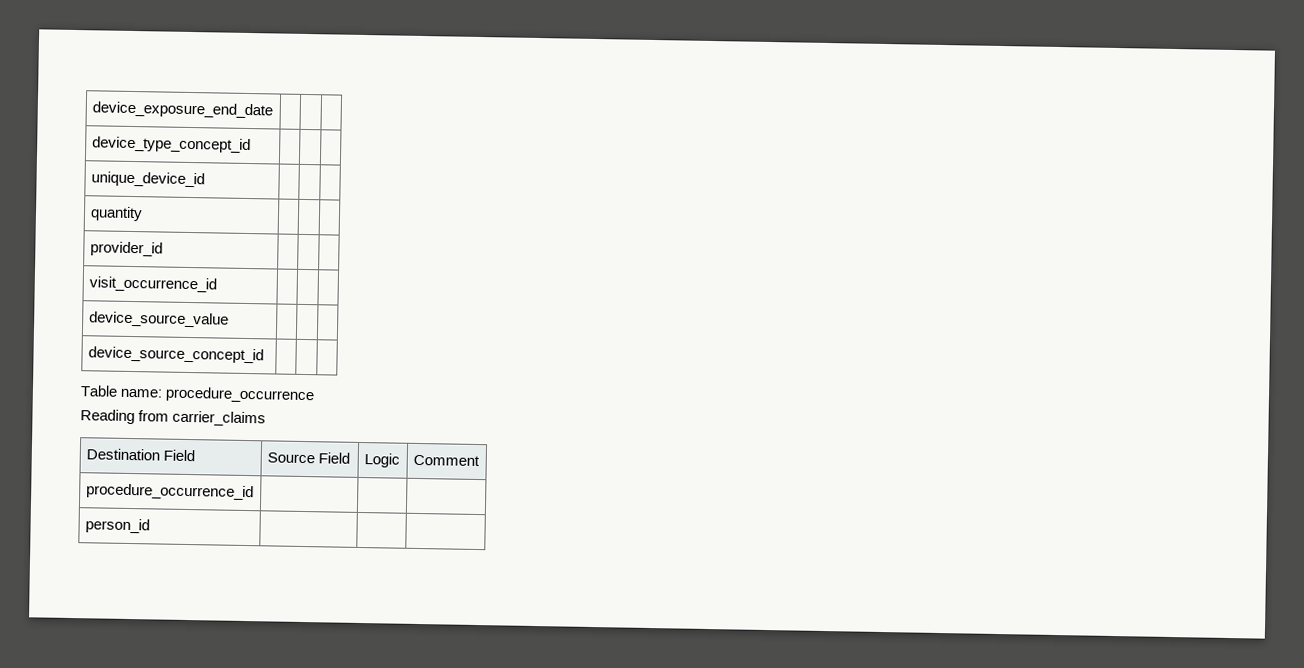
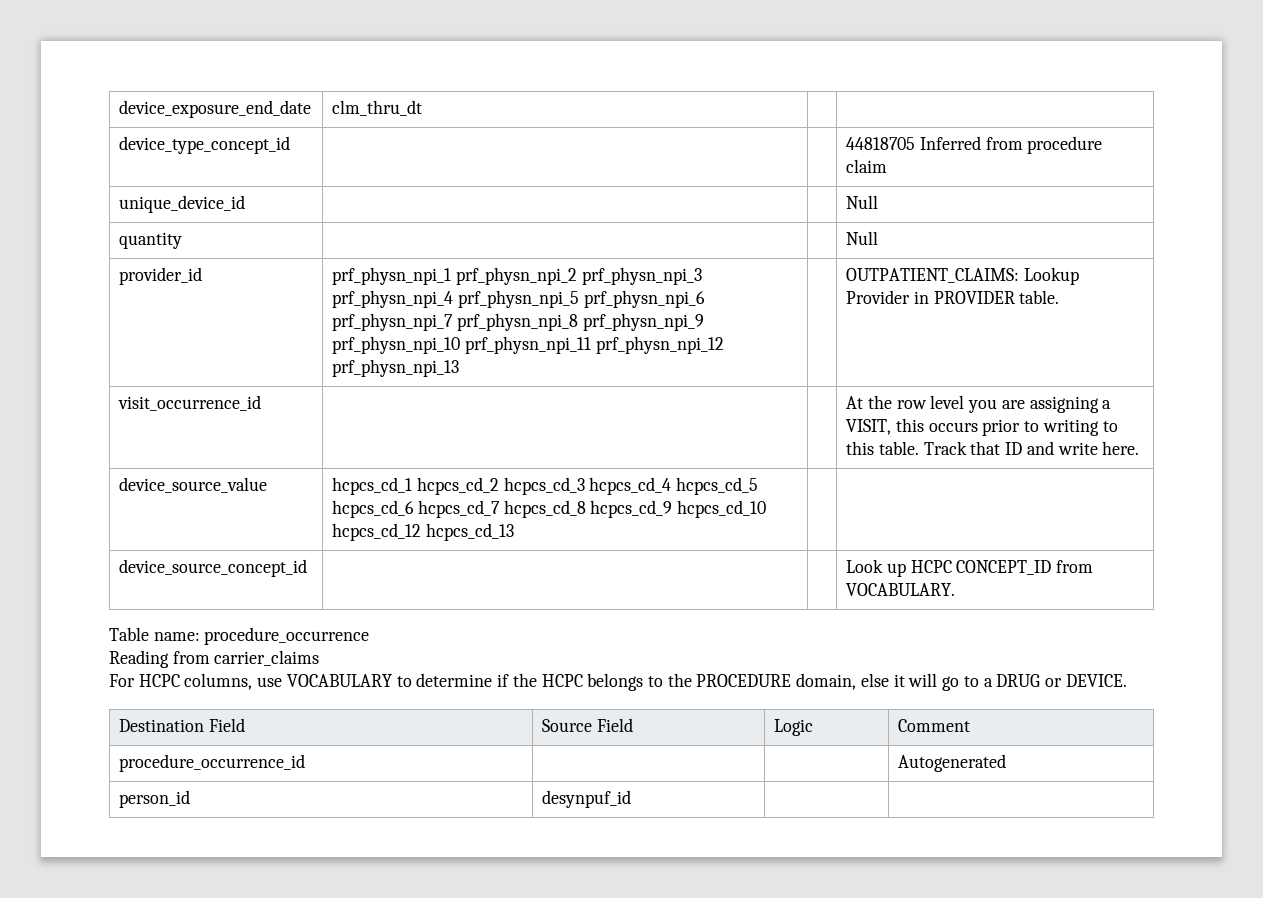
- device_exposure_end_date | | |
+ device_exposure_end_date | clm_thru_dt | |
- device_type_concept_id | | |
+ device_type_concept_id | | | 44818705 Inferred from procedure claim
- unique_device_id | | |
+ unique_device_id | | | Null
- quantity | | |
+ quantity | | | Null
- provider_id | | |
- visit_occurrence_id | | |
- device_source_value | | |
- device_source_concept_id | | |
+ provider_id | prf_physn_npi_1 prf_physn_npi_2 prf_physn_npi_3 prf_physn_npi_4 prf_physn_npi_5 prf_physn_npi_6 prf_physn_npi_7 prf_physn_npi_8 prf_physn_npi_9 prf_physn_npi_10 prf_physn_npi_11 prf_physn_npi_12 prf_physn_npi_13 | | OUTPATIENT_CLAIMS: Lookup Provider in PROVIDER table.
+ visit_occurrence_id | | | At the row level you are assigning a VISIT, this occurs prior to writing to this table. Track that ID and write here.
+ device_source_value | hcpcs_cd_1 hcpcs_cd_2 hcpcs_cd_3 hcpcs_cd_4 hcpcs_cd_5 hcpcs_cd_6 hcpcs_cd_7 hcpcs_cd_8 hcpcs_cd_9 hcpcs_cd_10 hcpcs_cd_12 hcpcs_cd_13 | |
+ device_source_concept_id | | | Look up HCPC CONCEPT_ID from VOCABULARY.
+ For HCPC columns, use VOCABULARY to determine if the HCPC belongs to the PROCEDURE domain, else it will go to a DRUG or DEVICE.
- procedure_occurrence_id | | |
+ procedure_occurrence_id | | | Autogenerated
- person_id | | |
+ person_id | desynpuf_id | |

